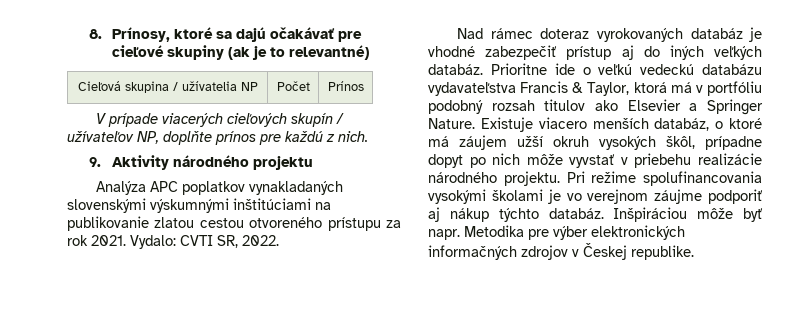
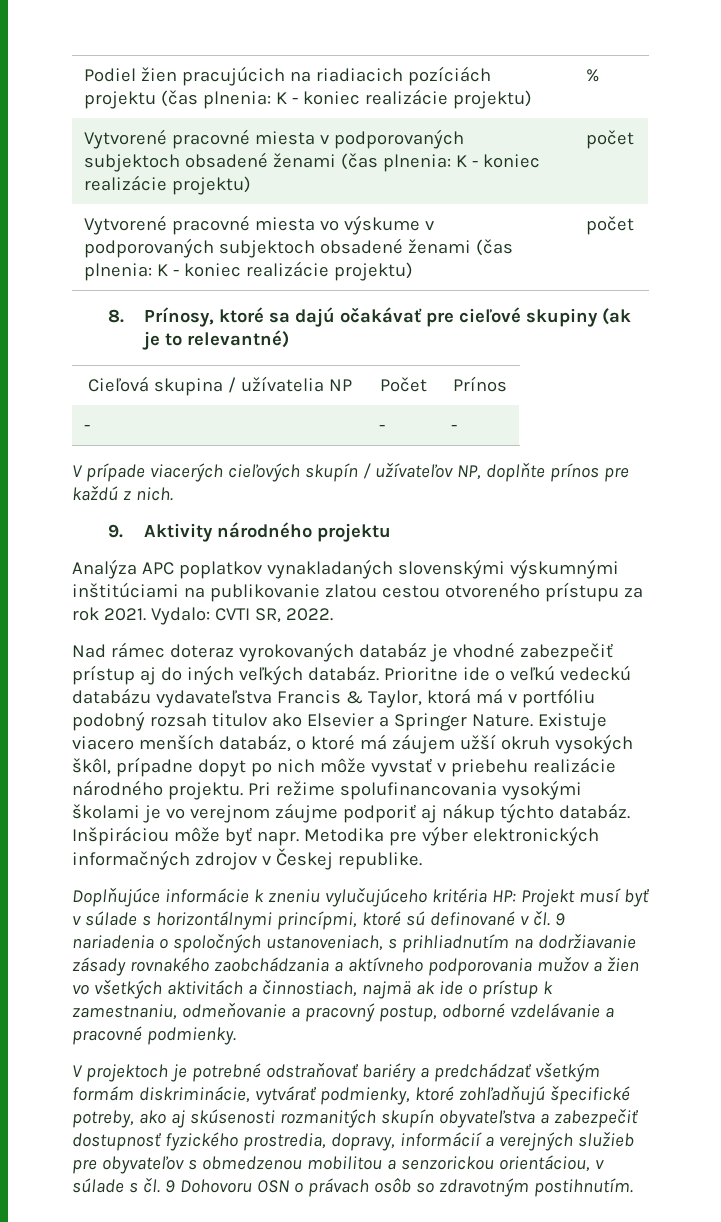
+ Podiel žien pracujúcich na riadiacich pozíciách projektu (čas plnenia: K - koniec realizácie projektu) | %
+ Vytvorené pracovné miesta v podporovaných subjektoch obsadené ženami (čas plnenia: K - koniec realizácie projektu) | počet
+ Vytvorené pracovné miesta vo výskume v podporovaných subjektoch obsadené ženami (čas plnenia: K - koniec realizácie projektu) | počet
+ - | - | -
+ Doplňujúce informácie k zneniu vylučujúceho kritéria HP: Projekt musí byť v súlade s horizontálnymi princípmi, ktoré sú definované v čl. 9 nariadenia o spoločných ustanoveniach, s prihliadnutím na dodržiavanie zásady rovnakého zaobchádzania a aktívneho podporovania mužov a žien vo všetkých aktivitách a činnostiach, najmä ak ide o prístup k zamestnaniu, odmeňovanie a pracovný postup, odborné vzdelávanie a pracovné podmienky.
+ V projektoch je potrebné odstraňovať bariéry a predchádzať všetkým formám diskriminácie, vytvárať podmienky, ktoré zohľadňujú špecifické potreby, ako aj skúsenosti rozmanitých skupín obyvateľstva a zabezpečiť dostupnosť fyzického prostredia, dopravy, informácií a verejných služieb pre obyvateľov s obmedzenou mobilitou a senzorickou orientáciou, v súlade s čl. 9 Dohovoru OSN o právach osôb so zdravotným postihnutím.

